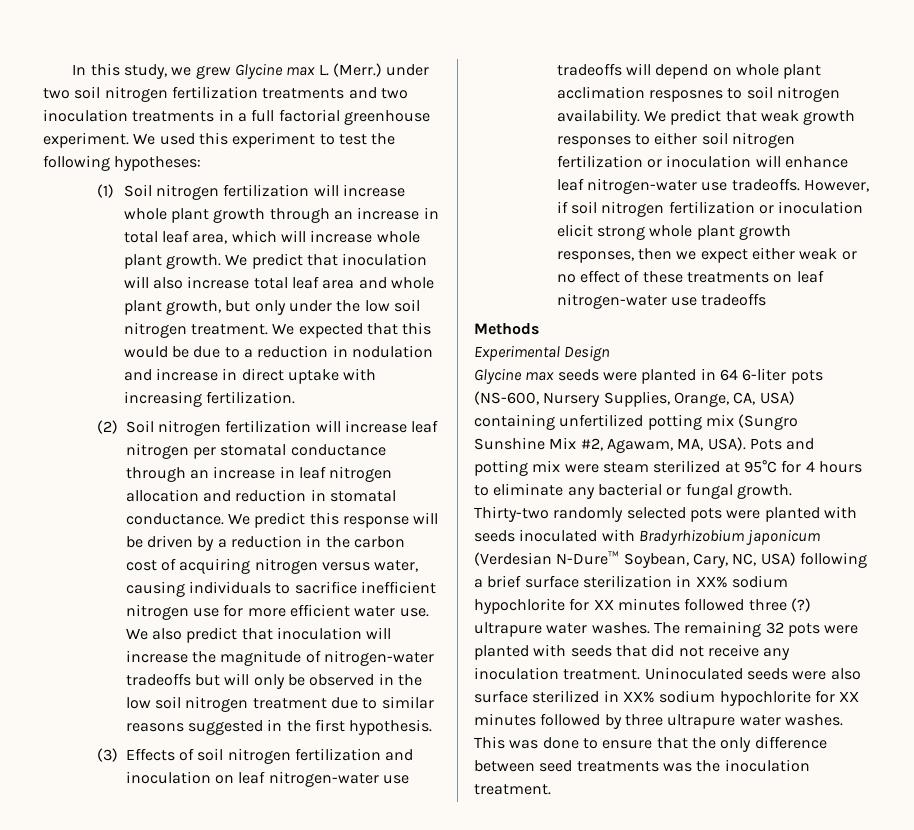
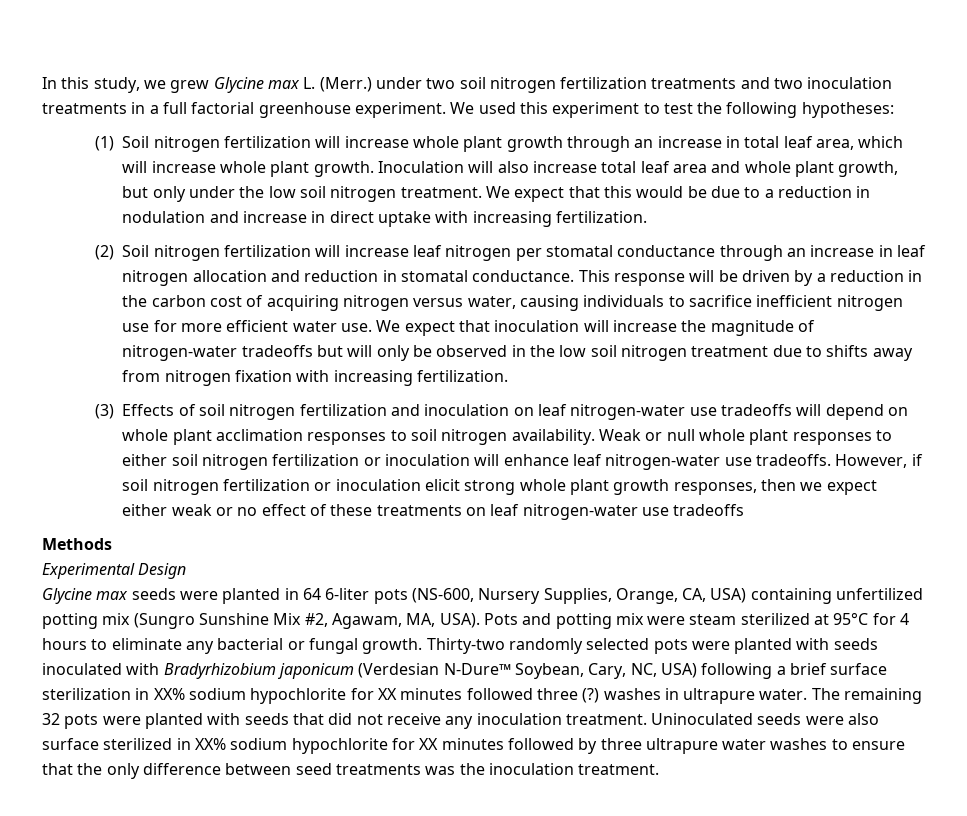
- We predict that inoculation will also increase total leaf area and whole plant growth, but only under the low soil nitrogen treatment.
+ Inoculation will also increase total leaf area and whole plant growth, but only under the low soil nitrogen treatment.
- We expected that this would be due to a reduction in nodulation and increase in direct uptake with increasing fertilization.
+ We expect that this would be due to a reduction in nodulation and increase in direct uptake with increasing fertilization.
- We predict this response will be driven by a reduction in the carbon cost of acquiring nitrogen versus water, causing individuals to sacrifice inefficient nitrogen use for more efficient water use.
+ This response will be driven by a reduction in the carbon cost of acquiring nitrogen versus water, causing individuals to sacrifice inefficient nitrogen use for more efficient water use.
- We also predict that inoculation will increase the magnitude of nitrogen-water tradeoffs but will only be observed in the low soil nitrogen treatment due to similar reasons suggested in the first hypothesis.
+ We expect that inoculation will increase the magnitude of nitrogen-water tradeoffs but will only be observed in the low soil nitrogen treatment due to shifts away from nitrogen fixation with increasing fertilization.
- (3) Effects of soil nitrogen fertilization and inoculation on leaf nitrogen-water use tradeoffs will depend on whole plant acclimation resposnes to soil nitrogen availability.
+ (3) Effects of soil nitrogen fertilization and inoculation on leaf nitrogen-water use tradeoffs will depend on whole plant acclimation responses to soil nitrogen availability.
- We predict that weak growth responses to either soil nitrogen fertilization or inoculation will enhance leaf nitrogen-water use tradeoffs.
+ Weak or null whole plant responses to either soil nitrogen fertilization or inoculation will enhance leaf nitrogen-water use tradeoffs.
- Thirty-two randomly selected pots were planted with seeds inoculated with Bradyrhizobium japonicum (Verdesian N-Dure™ Soybean, Cary, NC, USA) following a brief surface sterilization in XX% sodium hypochlorite for XX minutes followed three (?) ultrapure water washes.
+ Thirty-two randomly selected pots were planted with seeds inoculated with Bradyrhizobium japonicum (Verdesian N-Dure™ Soybean, Cary, NC, USA) following a brief surface sterilization in XX% sodium hypochlorite for XX minutes followed three (?) washes in ultrapure water.
- Uninoculated seeds were also surface sterilized in XX% sodium hypochlorite for XX minutes followed by three ultrapure water washes. This was done to ensure that the only difference between seed treatments was the inoculation treatment.
+ Uninoculated seeds were also surface sterilized in XX% sodium hypochlorite for XX minutes followed by three ultrapure water washes to ensure that the only difference between seed treatments was the inoculation treatment.

